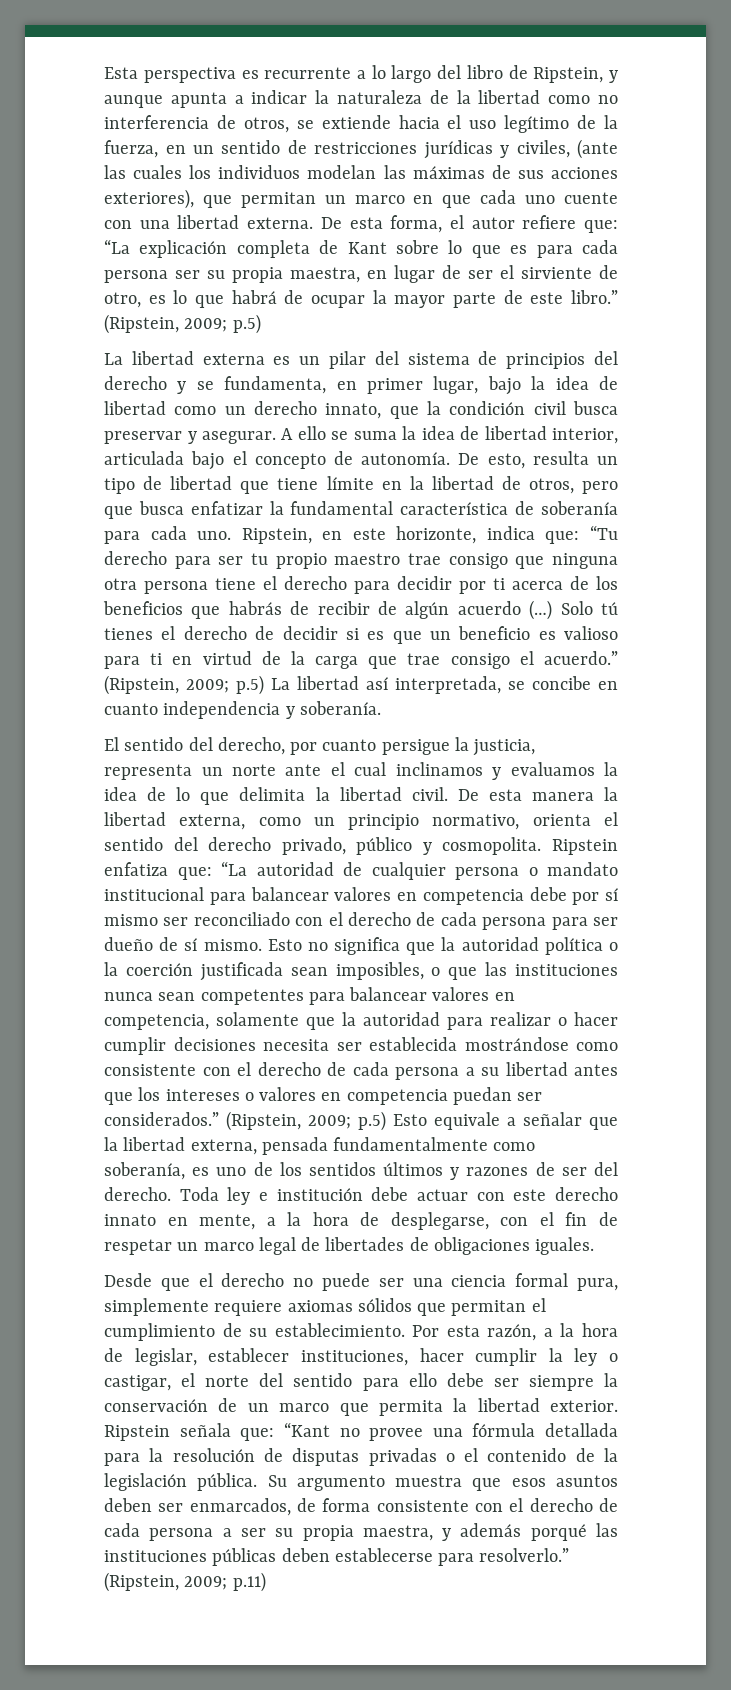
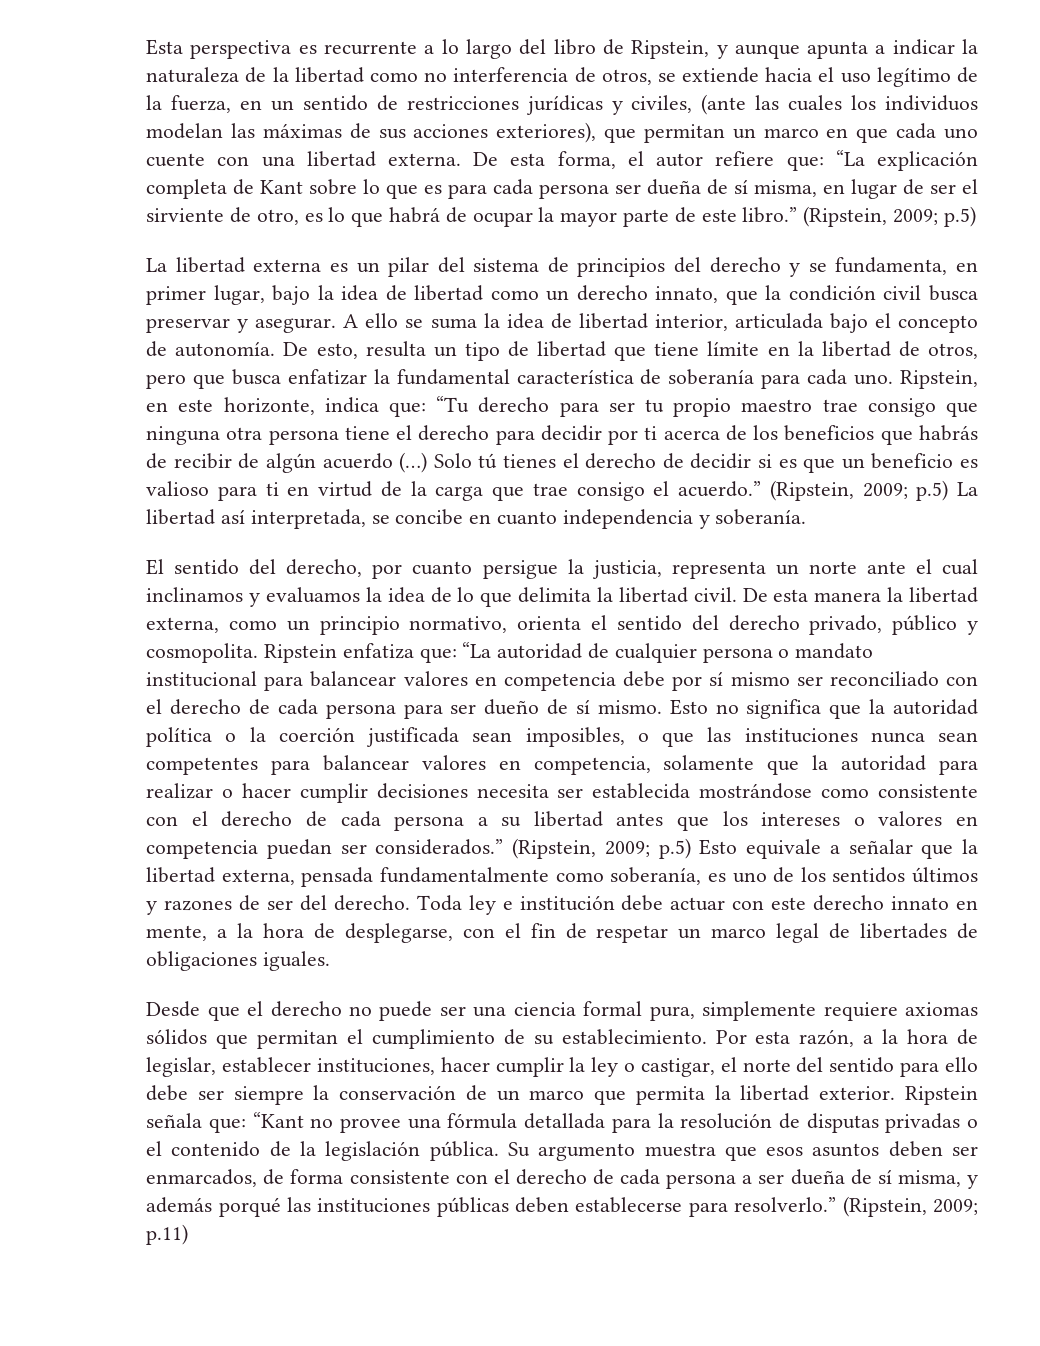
- De esta forma, el autor refiere que: “La explicación completa de Kant sobre lo que es para cada persona ser su propia maestra, en lugar de ser el sirviente de otro, es lo que habrá de ocupar la mayor parte de este libro.”
+ De esta forma, el autor refiere que: “La explicación completa de Kant sobre lo que es para cada persona ser dueña de sí misma, en lugar de ser el sirviente de otro, es lo que habrá de ocupar la mayor parte de este libro.”
- Su argumento muestra que esos asuntos deben ser enmarcados, de forma consistente con el derecho de cada persona a ser su propia maestra, y además porqué las instituciones públicas deben establecerse para resolverlo.”
+ Su argumento muestra que esos asuntos deben ser enmarcados, de forma consistente con el derecho de cada persona a ser dueña de sí misma, y además porqué las instituciones públicas deben establecerse para resolverlo.”

